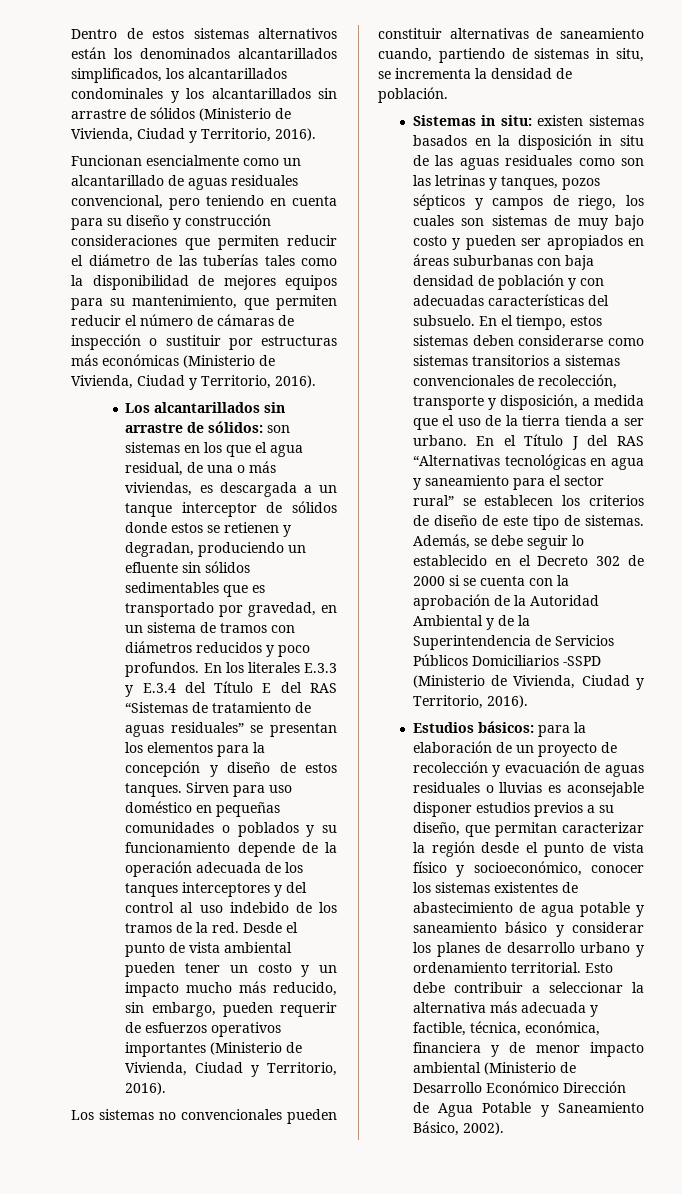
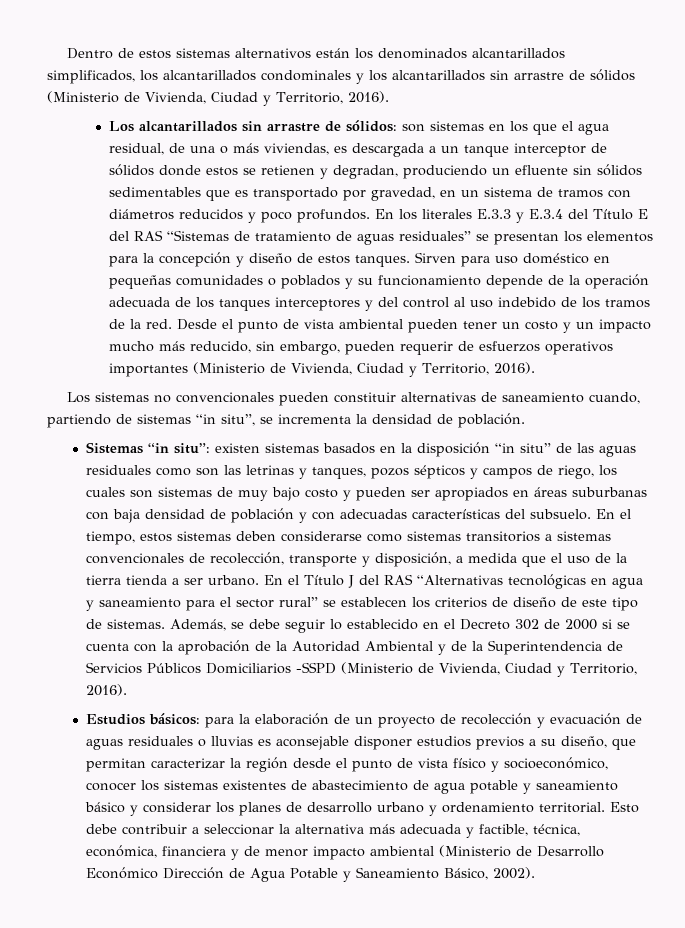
- Funcionan esencialmente como un alcantarillado de aguas residuales convencional, pero teniendo en cuenta para su diseño y construcción consideraciones que permiten reducir el diámetro de las tuberías tales como la disponibilidad de mejores equipos para su mantenimiento, que permiten reducir el número de cámaras de inspección o sustituir por estructuras más económicas (Ministerio de Vivienda, Ciudad y Territorio, 2016).
- Los sistemas no convencionales pueden constituir alternativas de saneamiento cuando, partiendo de sistemas in situ, se incrementa la densidad de población.
+ Los sistemas no convencionales pueden constituir alternativas de saneamiento cuando, partiendo de sistemas “in situ”, se incrementa la densidad de población.
- Sistemas in situ: existen sistemas basados en la disposición in situ de las aguas residuales como son las letrinas y tanques, pozos sépticos y campos de riego, los cuales son sistemas de muy bajo costo y pueden ser apropiados en áreas suburbanas con baja densidad de población y con adecuadas características del subsuelo.
+ Sistemas “in situ”: existen sistemas basados en la disposición “in situ” de las aguas residuales como son las letrinas y tanques, pozos sépticos y campos de riego, los cuales son sistemas de muy bajo costo y pueden ser apropiados en áreas suburbanas con baja densidad de población y con adecuadas características del subsuelo.

